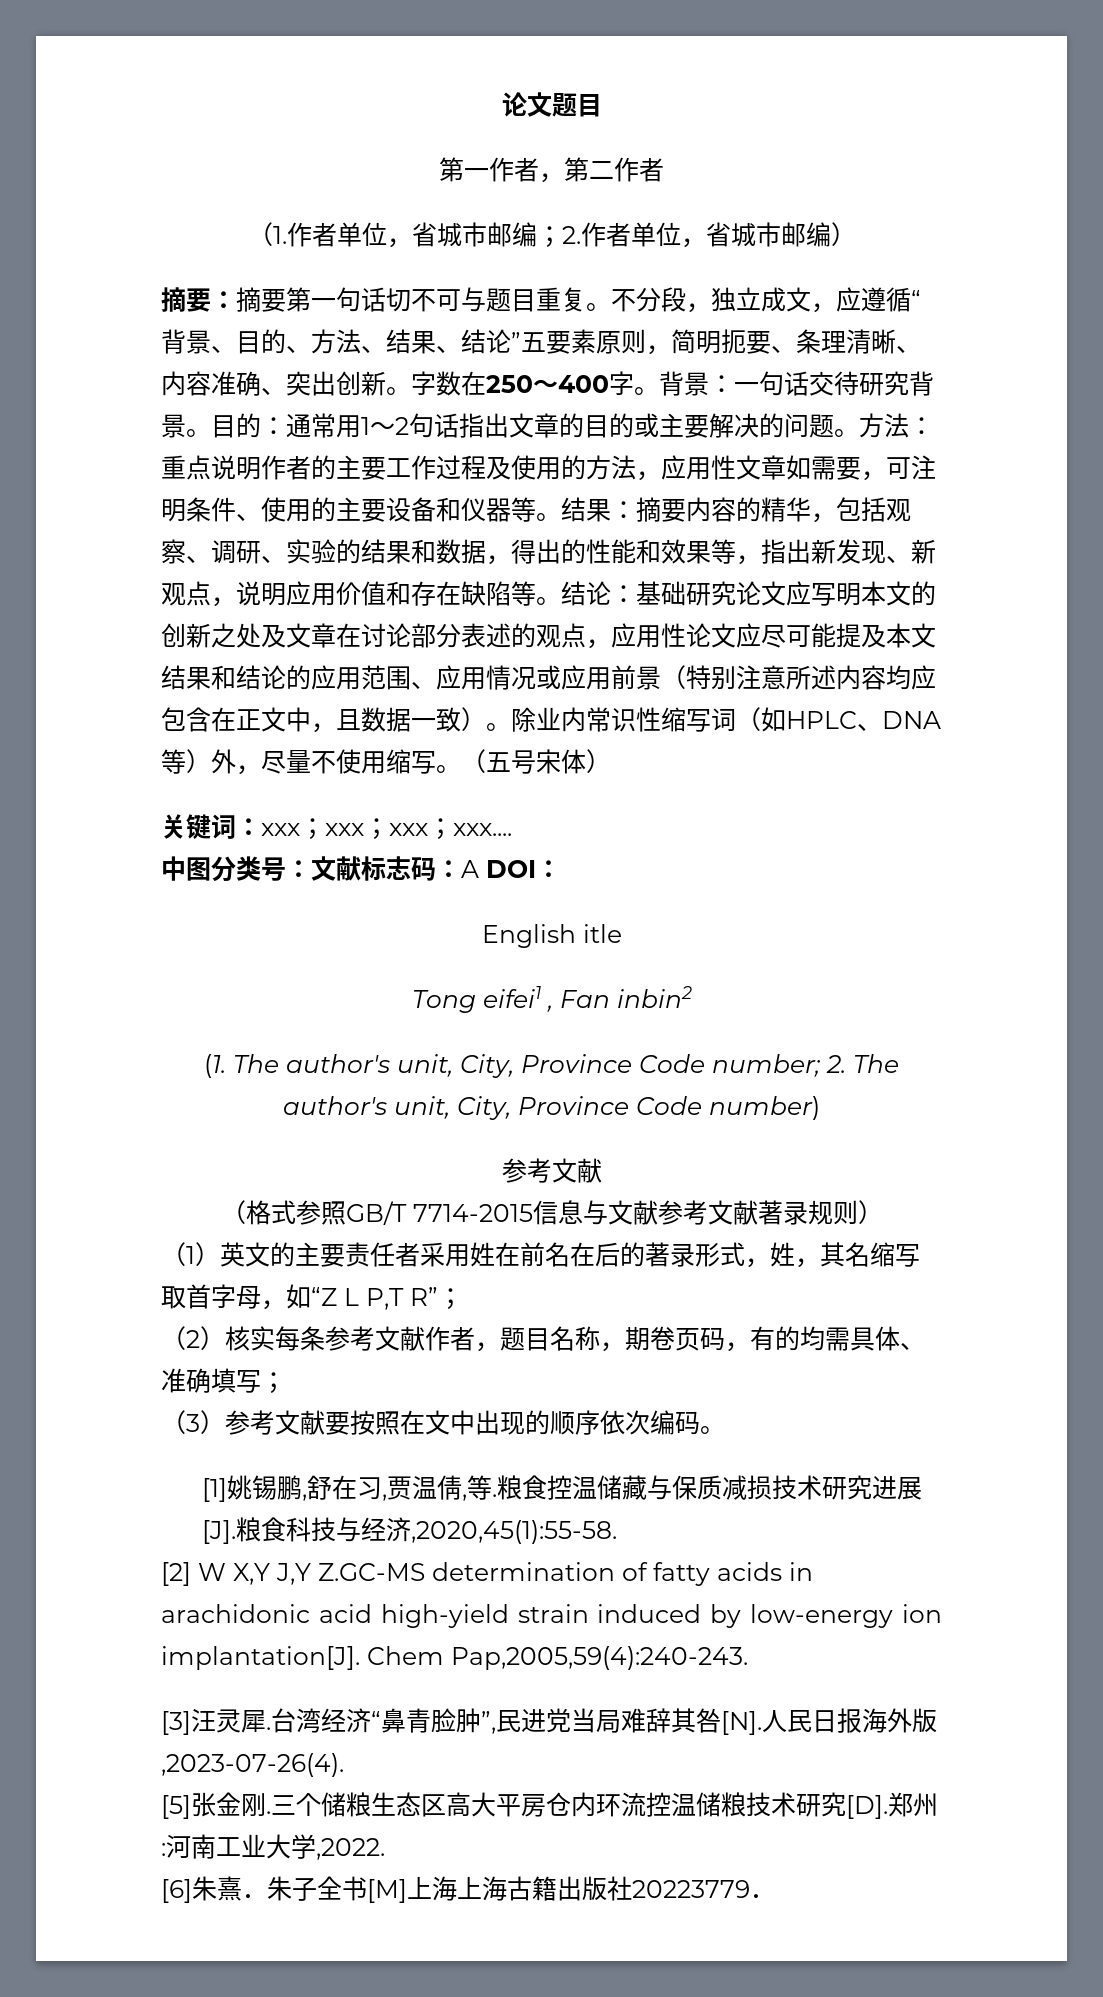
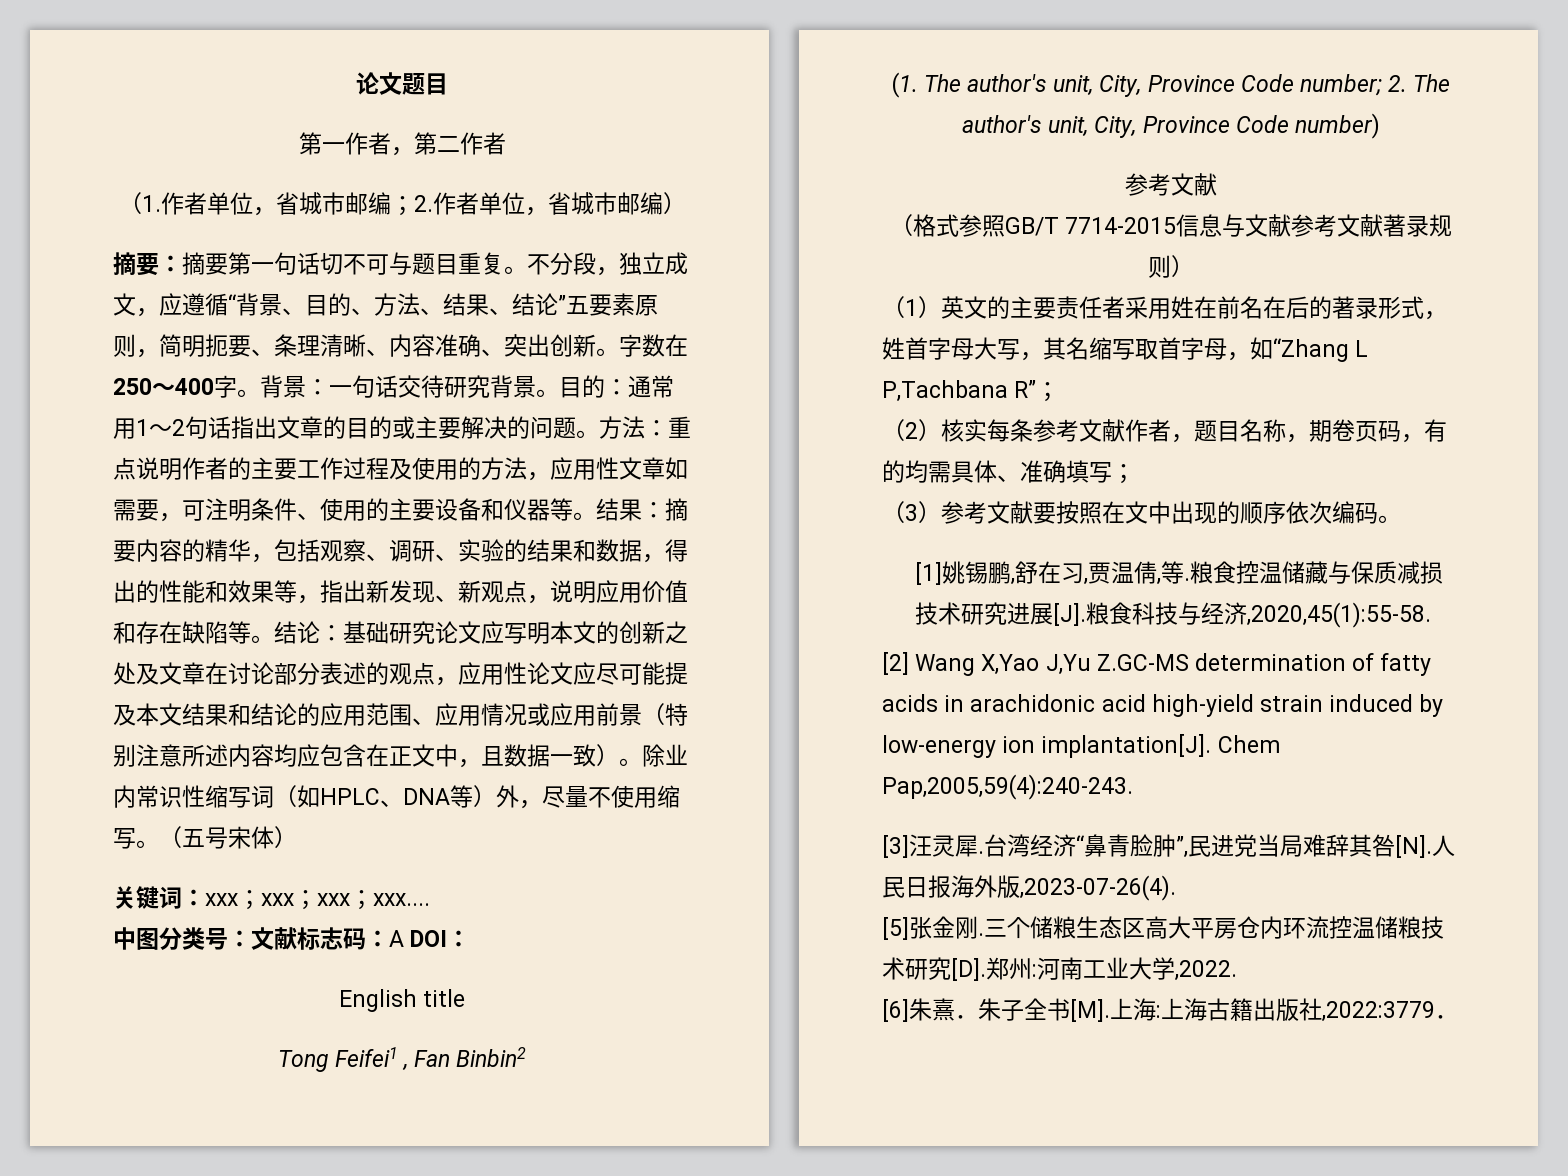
- English itle
+ English title
- Tong eifei1 , Fan inbin2
+ Tong Feifei1 , Fan Binbin2
- （1）英文的主要责任者采用姓在前名在后的著录形式，姓，其名缩写取首字母，如“Z L P,T R”；
+ （1）英文的主要责任者采用姓在前名在后的著录形式，姓首字母大写，其名缩写取首字母，如“Zhang L P,Tachbana R”；
- [2] W X,Y J,Y Z.GC-MS determination of fatty acids in arachidonic acid high-yield strain induced by low-energy ion implantation[J].
+ [2] Wang X,Yao J,Yu Z.GC-MS determination of fatty acids in arachidonic acid high-yield strain induced by low-energy ion implantation[J].
- [6]朱熹．朱子全书[M]上海上海古籍出版社20223779．
+ [6]朱熹．朱子全书[M].上海:上海古籍出版社,2022:3779．

